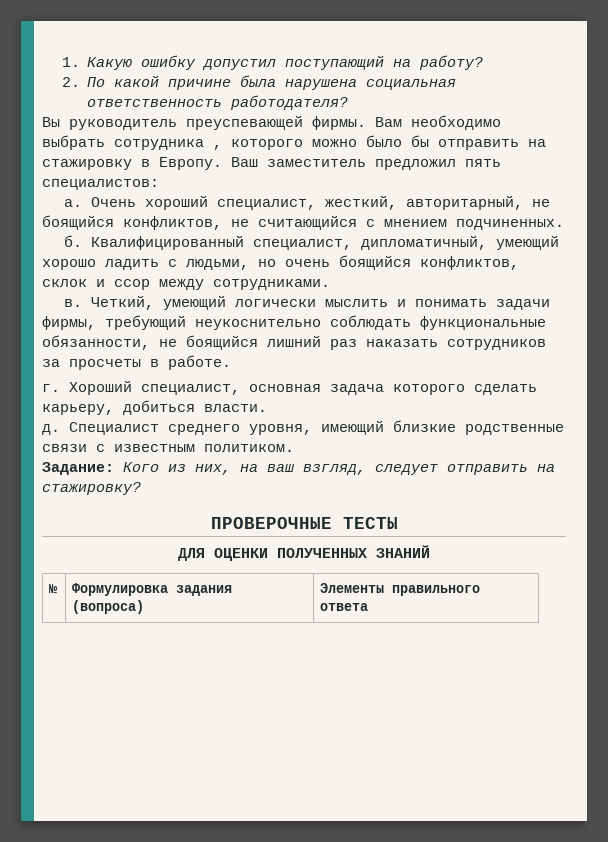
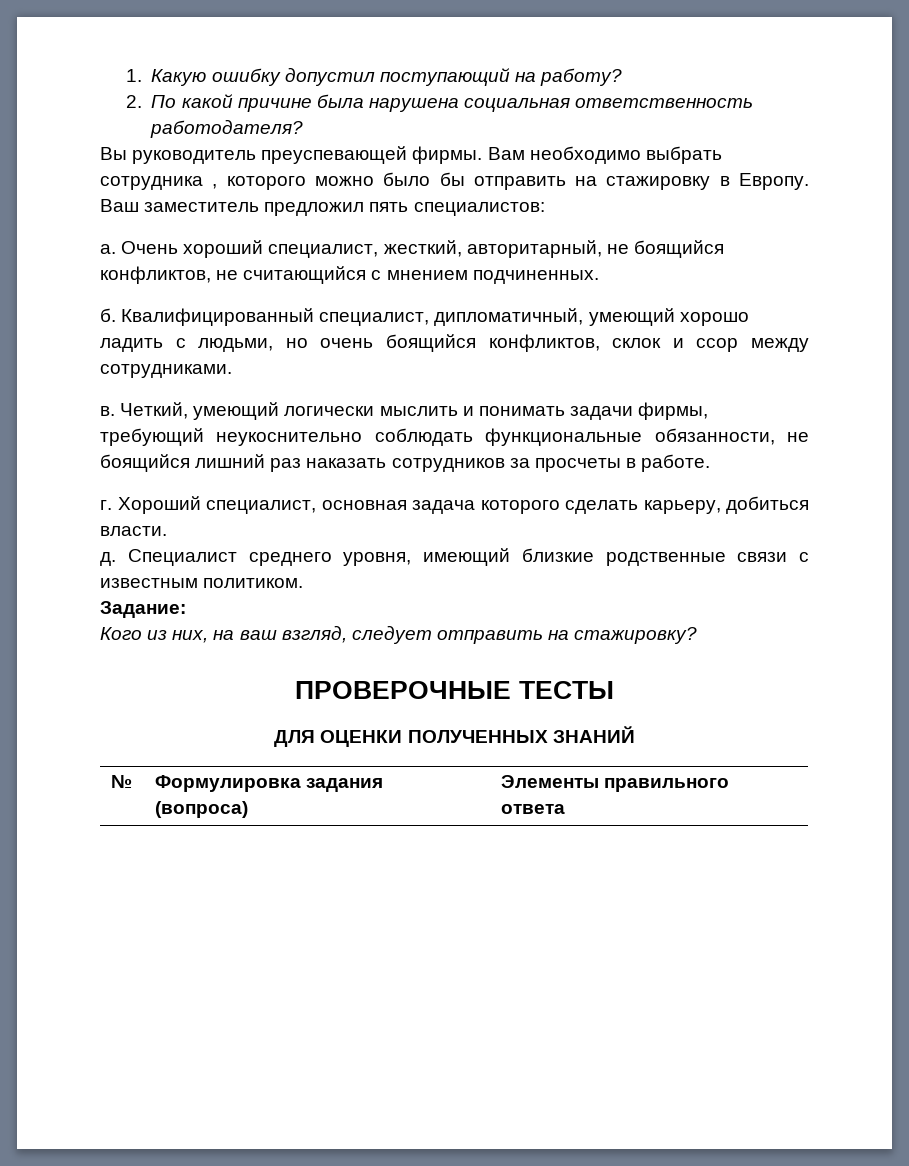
- Задание: Кого из них, на ваш взгляд, следует отправить на стажировку?
+ Задание:
+ Кого из них, на ваш взгляд, следует отправить на стажировку?

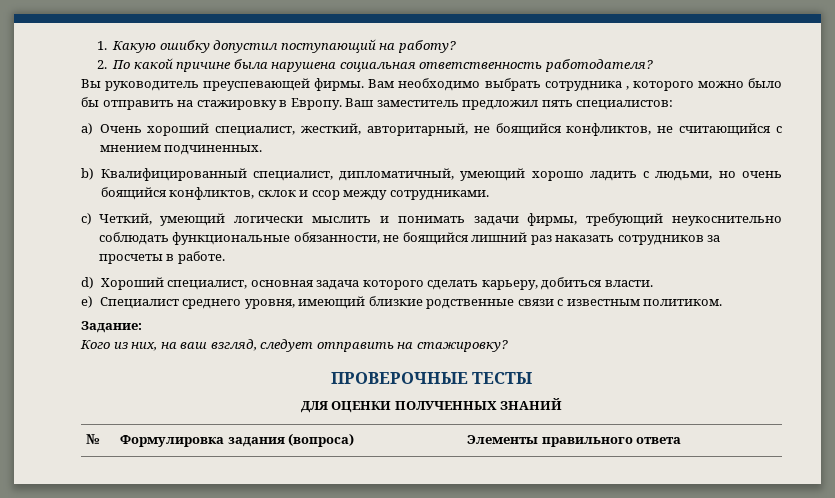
- а. Очень хороший специалист, жесткий, авторитарный, не боящийся конфликтов, не считающийся с мнением подчиненных.
+ a) Очень хороший специалист, жесткий, авторитарный, не боящийся конфликтов, не считающийся с мнением подчиненных.
- б. Квалифицированный специалист, дипломатичный, умеющий хорошо ладить с людьми, но очень боящийся конфликтов, склок и ссор между сотрудниками.
+ b) Квалифицированный специалист, дипломатичный, умеющий хорошо ладить с людьми, но очень боящийся конфликтов, склок и ссор между сотрудниками.
- в. Четкий, умеющий логически мыслить и понимать задачи фирмы, требующий неукоснительно соблюдать функциональные обязанности, не боящийся лишний раз наказать сотрудников за просчеты в работе.
+ c) Четкий, умеющий логически мыслить и понимать задачи фирмы, требующий неукоснительно соблюдать функциональные обязанности, не боящийся лишний раз наказать сотрудников за просчеты в работе.
- г. Хороший специалист, основная задача которого сделать карьеру, добиться власти.
+ d) Хороший специалист, основная задача которого сделать карьеру, добиться власти.
- д. Специалист среднего уровня, имеющий близкие родственные связи с известным политиком.
+ e) Специалист среднего уровня, имеющий близкие родственные связи с известным политиком.

